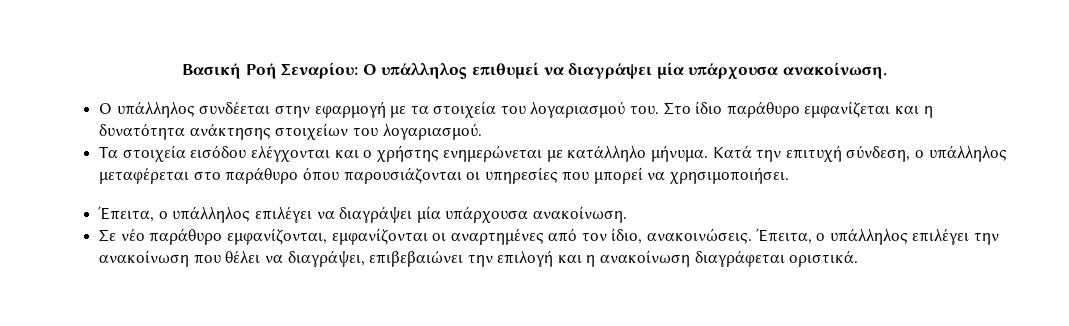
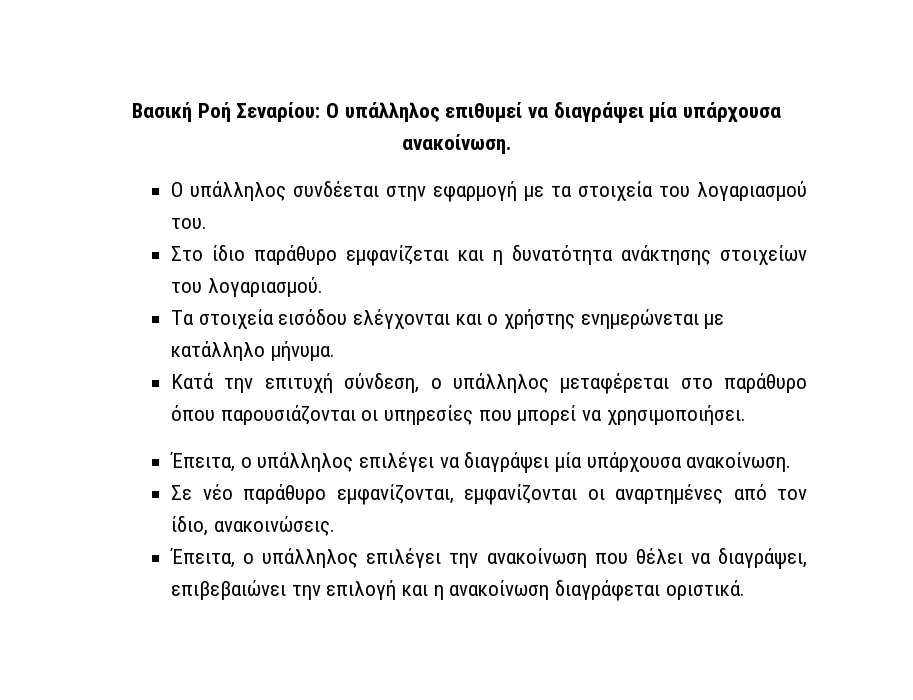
- Ο υπάλληλος συνδέεται στην εφαρμογή με τα στοιχεία του λογαριασμού του. Στο ίδιο παράθυρο εμφανίζεται και η δυνατότητα ανάκτησης στοιχείων του λογαριασμού.
+ Ο υπάλληλος συνδέεται στην εφαρμογή με τα στοιχεία του λογαριασμού του.
+ Στο ίδιο παράθυρο εμφανίζεται και η δυνατότητα ανάκτησης στοιχείων του λογαριασμού.
- Τα στοιχεία εισόδου ελέγχονται και ο χρήστης ενημερώνεται με κατάλληλο μήνυμα. Κατά την επιτυχή σύνδεση, ο υπάλληλος μεταφέρεται στο παράθυρο όπου παρουσιάζονται οι υπηρεσίες που μπορεί να χρησιμοποιήσει.
+ Τα στοιχεία εισόδου ελέγχονται και ο χρήστης ενημερώνεται με κατάλληλο μήνυμα.
+ Κατά την επιτυχή σύνδεση, ο υπάλληλος μεταφέρεται στο παράθυρο όπου παρουσιάζονται οι υπηρεσίες που μπορεί να χρησιμοποιήσει.
- Σε νέο παράθυρο εμφανίζονται, εμφανίζονται οι αναρτημένες από τον ίδιο, ανακοινώσεις. Έπειτα, ο υπάλληλος επιλέγει την ανακοίνωση που θέλει να διαγράψει, επιβεβαιώνει την επιλογή και η ανακοίνωση διαγράφεται οριστικά.
+ Σε νέο παράθυρο εμφανίζονται, εμφανίζονται οι αναρτημένες από τον ίδιο, ανακοινώσεις.
+ Έπειτα, ο υπάλληλος επιλέγει την ανακοίνωση που θέλει να διαγράψει, επιβεβαιώνει την επιλογή και η ανακοίνωση διαγράφεται οριστικά.

